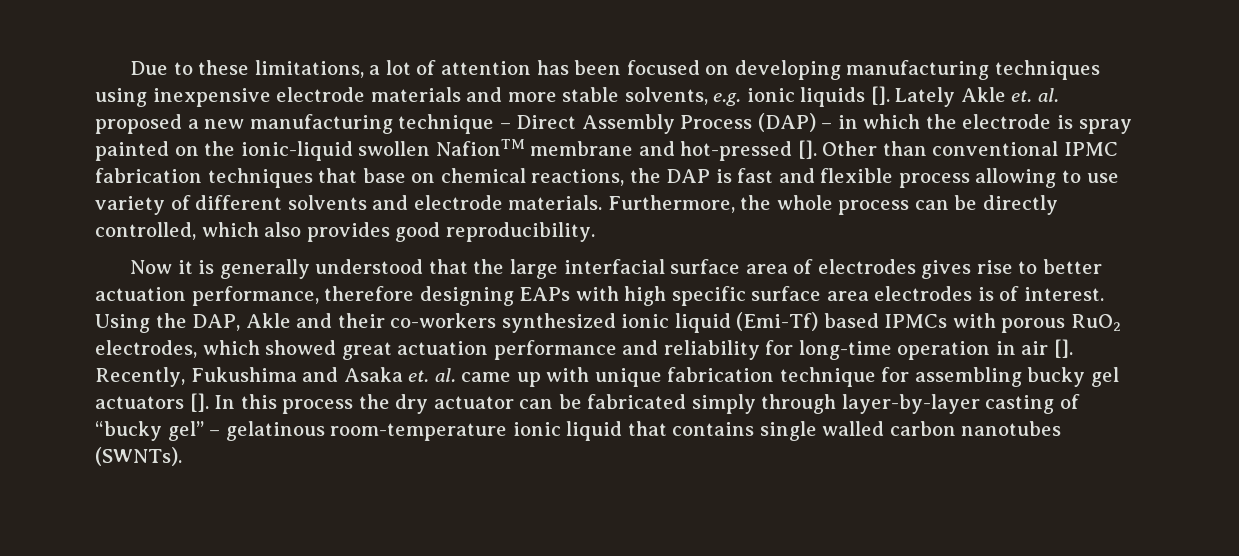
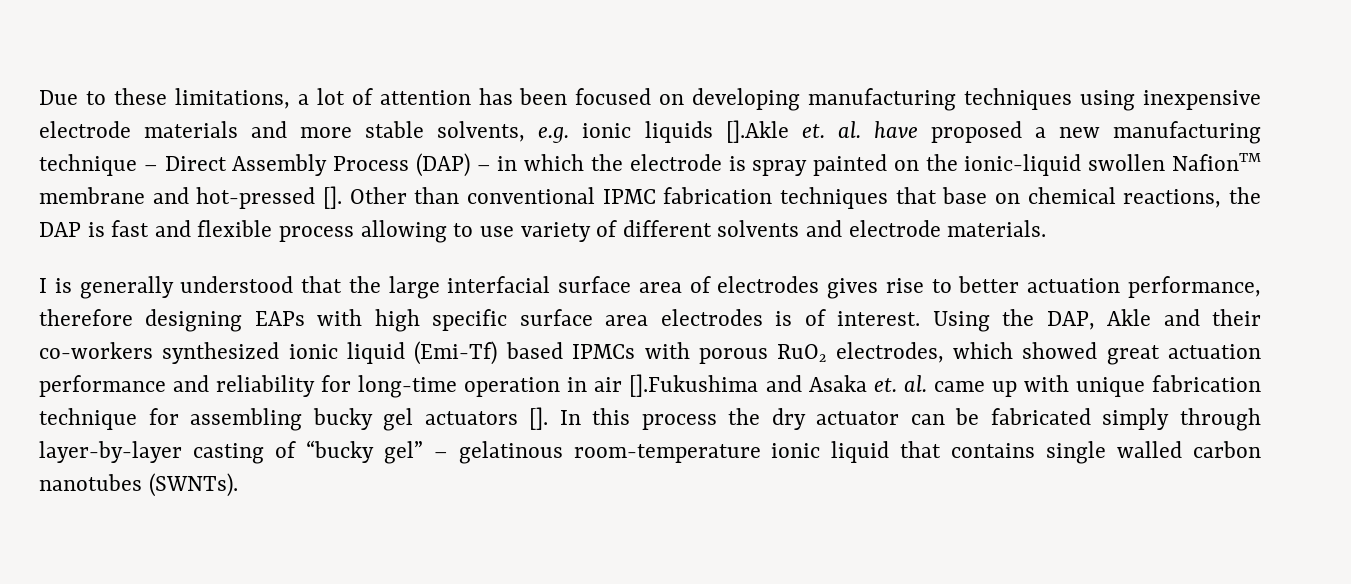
- Due to these limitations, a lot of attention has been focused on developing manufacturing techniques using inexpensive electrode materials and more stable solvents, e.g. ionic liquids []. Lately Akle et. al. proposed a new manufacturing technique – Direct Assembly Process (DAP) – in which the electrode is spray painted on the ionic-liquid swollen NafionTM membrane and hot-pressed [].
+ Due to these limitations, a lot of attention has been focused on developing manufacturing techniques using inexpensive electrode materials and more stable solvents, e.g. ionic liquids [].Akle et. al. have proposed a new manufacturing technique – Direct Assembly Process (DAP) – in which the electrode is spray painted on the ionic-liquid swollen NafionTM membrane and hot-pressed [].
- Other than conventional IPMC fabrication techniques that base on chemical reactions, the DAP is fast and flexible process allowing to use variety of different solvents and electrode materials. Furthermore, the whole process can be directly controlled, which also provides good reproducibility.
- Now it is generally understood that the large interfacial surface area of electrodes gives rise to better actuation performance, therefore designing EAPs with high specific surface area electrodes is of interest.
+ Other than conventional IPMC fabrication techniques that base on chemical reactions, the DAP is fast and flexible process allowing to use variety of different solvents and electrode materials.
+ I is generally understood that the large interfacial surface area of electrodes gives rise to better actuation performance, therefore designing EAPs with high specific surface area electrodes is of interest.
- Using the DAP, Akle and their co-workers synthesized ionic liquid (Emi-Tf) based IPMCs with porous RuO2 electrodes, which showed great actuation performance and reliability for long-time operation in air []. Recently, Fukushima and Asaka et. al. came up with unique fabrication technique for assembling bucky gel actuators [].
+ Using the DAP, Akle and their co-workers synthesized ionic liquid (Emi-Tf) based IPMCs with porous RuO2 electrodes, which showed great actuation performance and reliability for long-time operation in air [].Fukushima and Asaka et. al. came up with unique fabrication technique for assembling bucky gel actuators [].

